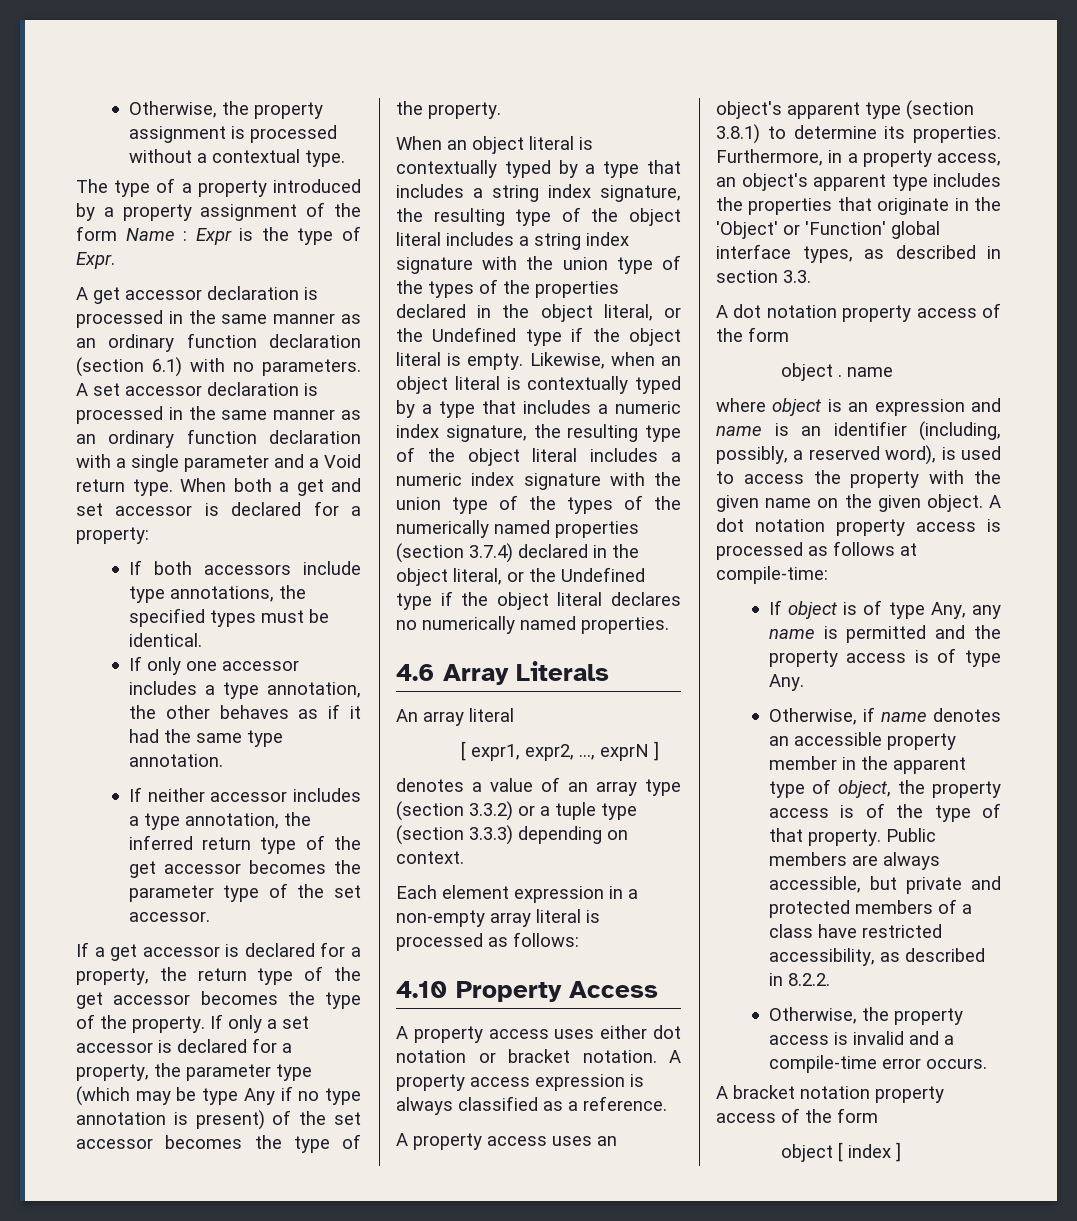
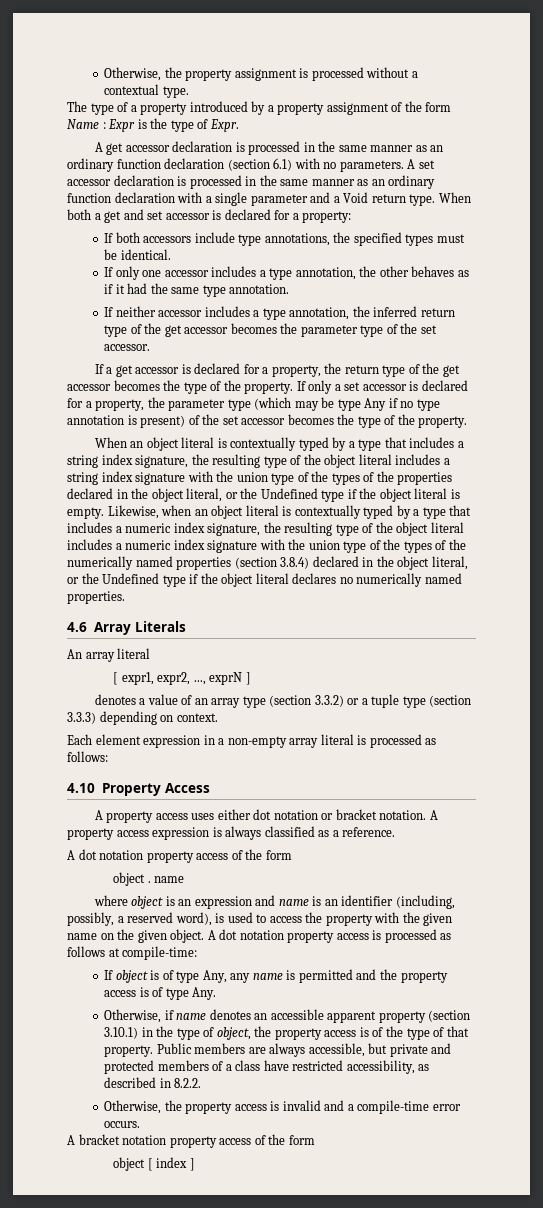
- Likewise, when an object literal is contextually typed by a type that includes a numeric index signature, the resulting type of the object literal includes a numeric index signature with the union type of the types of the numerically named properties (section 3.7.4) declared in the object literal, or the Undefined type if the object literal declares no numerically named properties.
+ Likewise, when an object literal is contextually typed by a type that includes a numeric index signature, the resulting type of the object literal includes a numeric index signature with the union type of the types of the numerically named properties (section 3.8.4) declared in the object literal, or the Undefined type if the object literal declares no numerically named properties.
- A property access uses an object's apparent type (section 3.8.1) to determine its properties. Furthermore, in a property access, an object's apparent type includes the properties that originate in the 'Object' or 'Function' global interface types, as described in section 3.3.
- Otherwise, if name denotes an accessible property member in the apparent type of object, the property access is of the type of that property.
+ Otherwise, if name denotes an accessible apparent property (section 3.10.1) in the type of object, the property access is of the type of that property.

